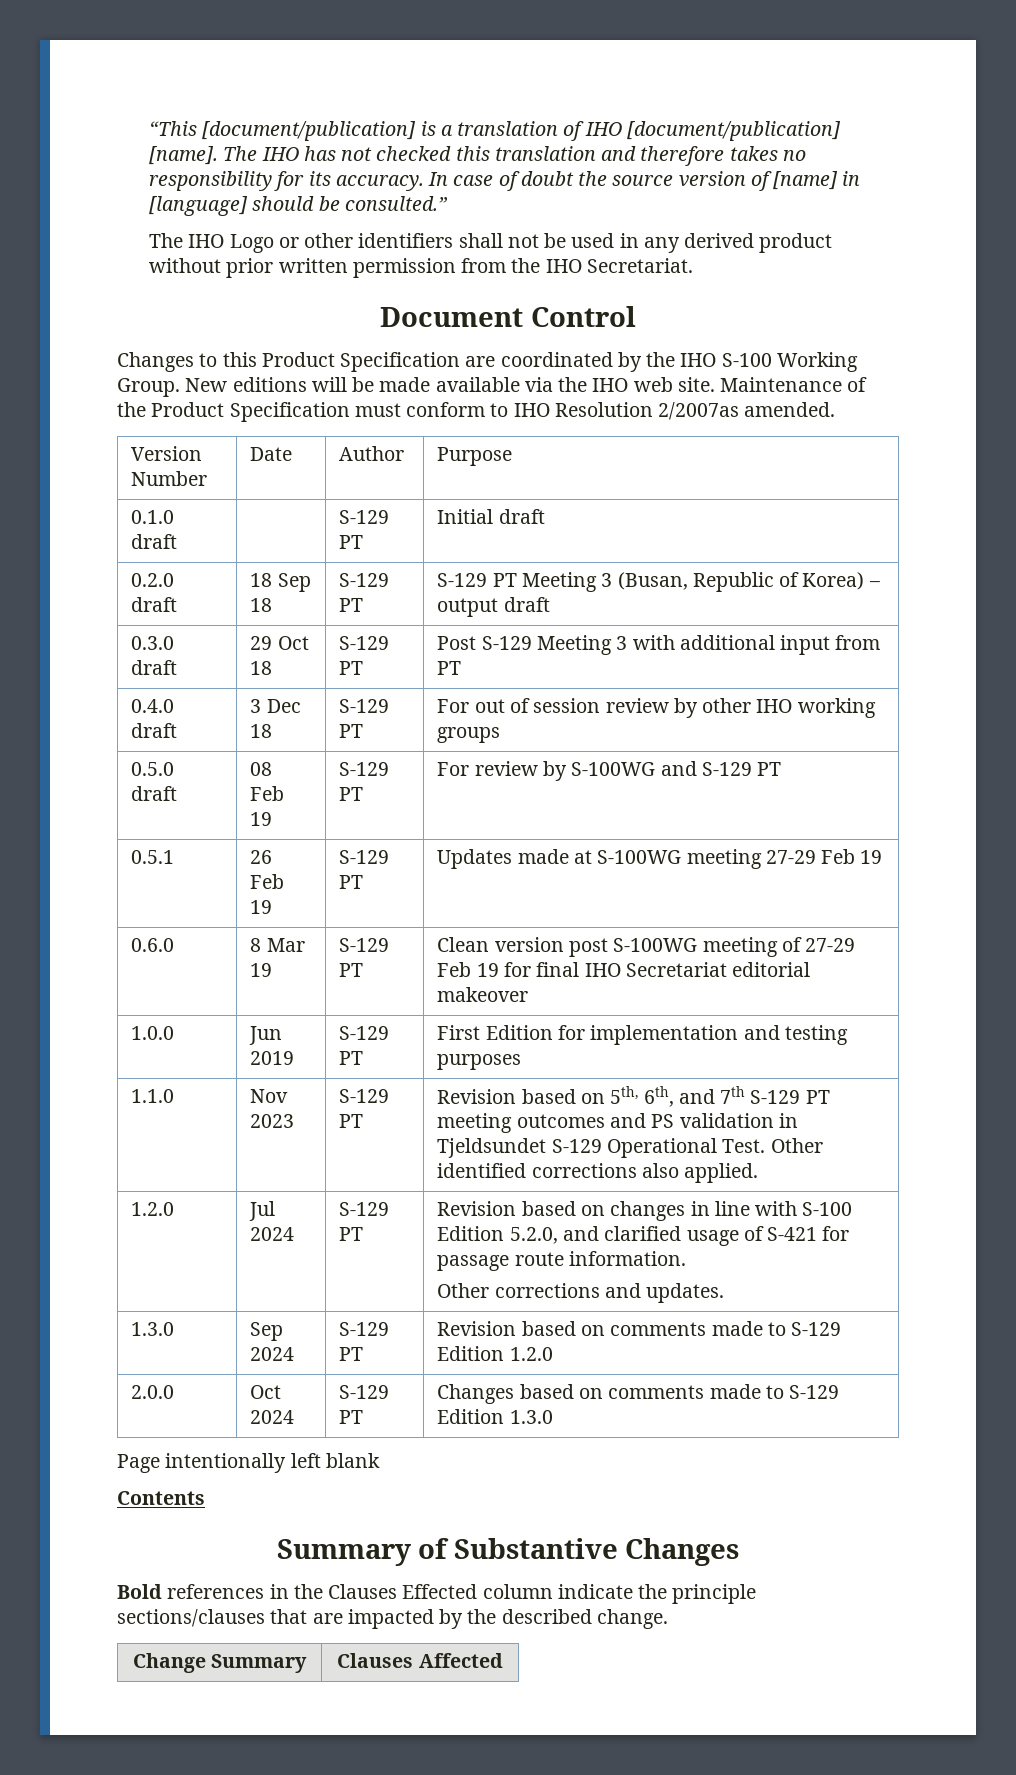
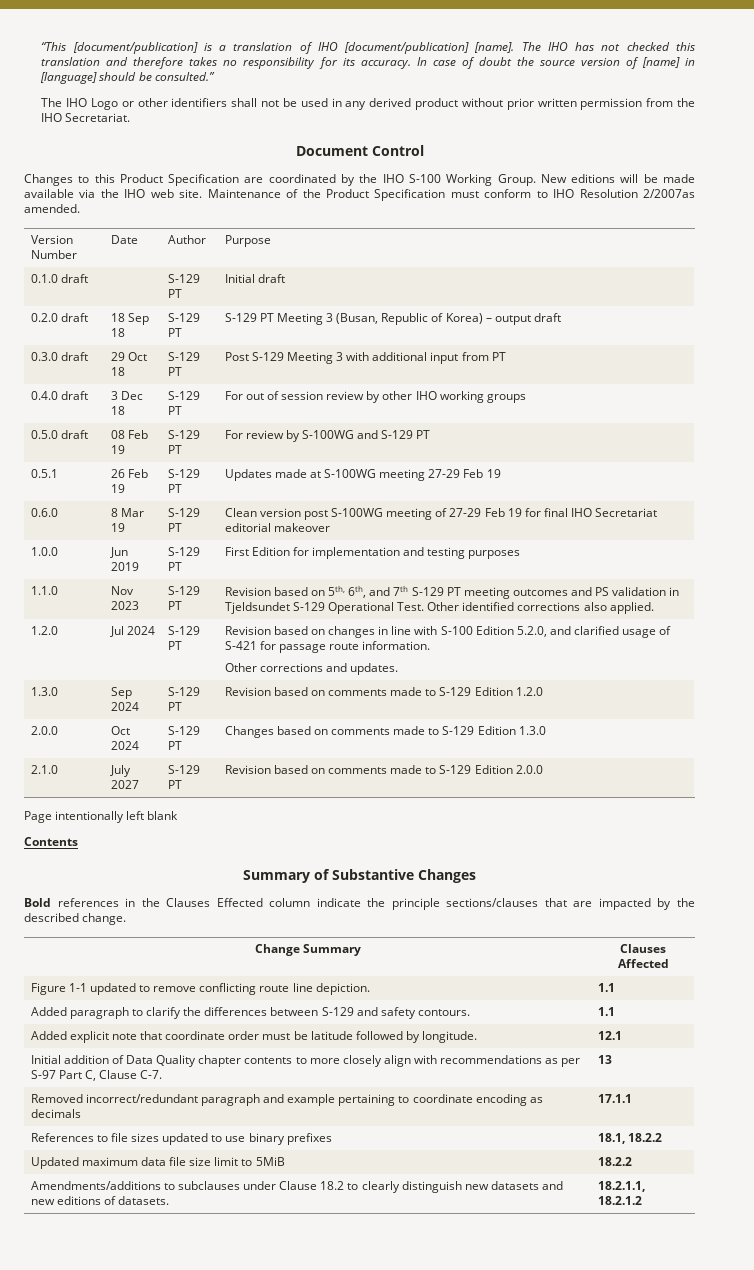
+ 2.1.0 | July 2027 | S-129 PT | Revision based on comments made to S-129 Edition 2.0.0
+ Figure 1-1 updated to remove conflicting route line depiction. | 1.1
+ Added paragraph to clarify the differences between S-129 and safety contours. | 1.1
+ Added explicit note that coordinate order must be latitude followed by longitude. | 12.1
+ Initial addition of Data Quality chapter contents to more closely align with recommendations as per S-97 Part C, Clause C-7. | 13
+ Removed incorrect/redundant paragraph and example pertaining to coordinate encoding as decimals | 17.1.1
+ References to file sizes updated to use binary prefixes | 18.1, 18.2.2
+ Updated maximum data file size limit to 5MiB | 18.2.2
+ Amendments/additions to subclauses under Clause 18.2 to clearly distinguish new datasets and new editions of datasets. | 18.2.1.1, 18.2.1.2

